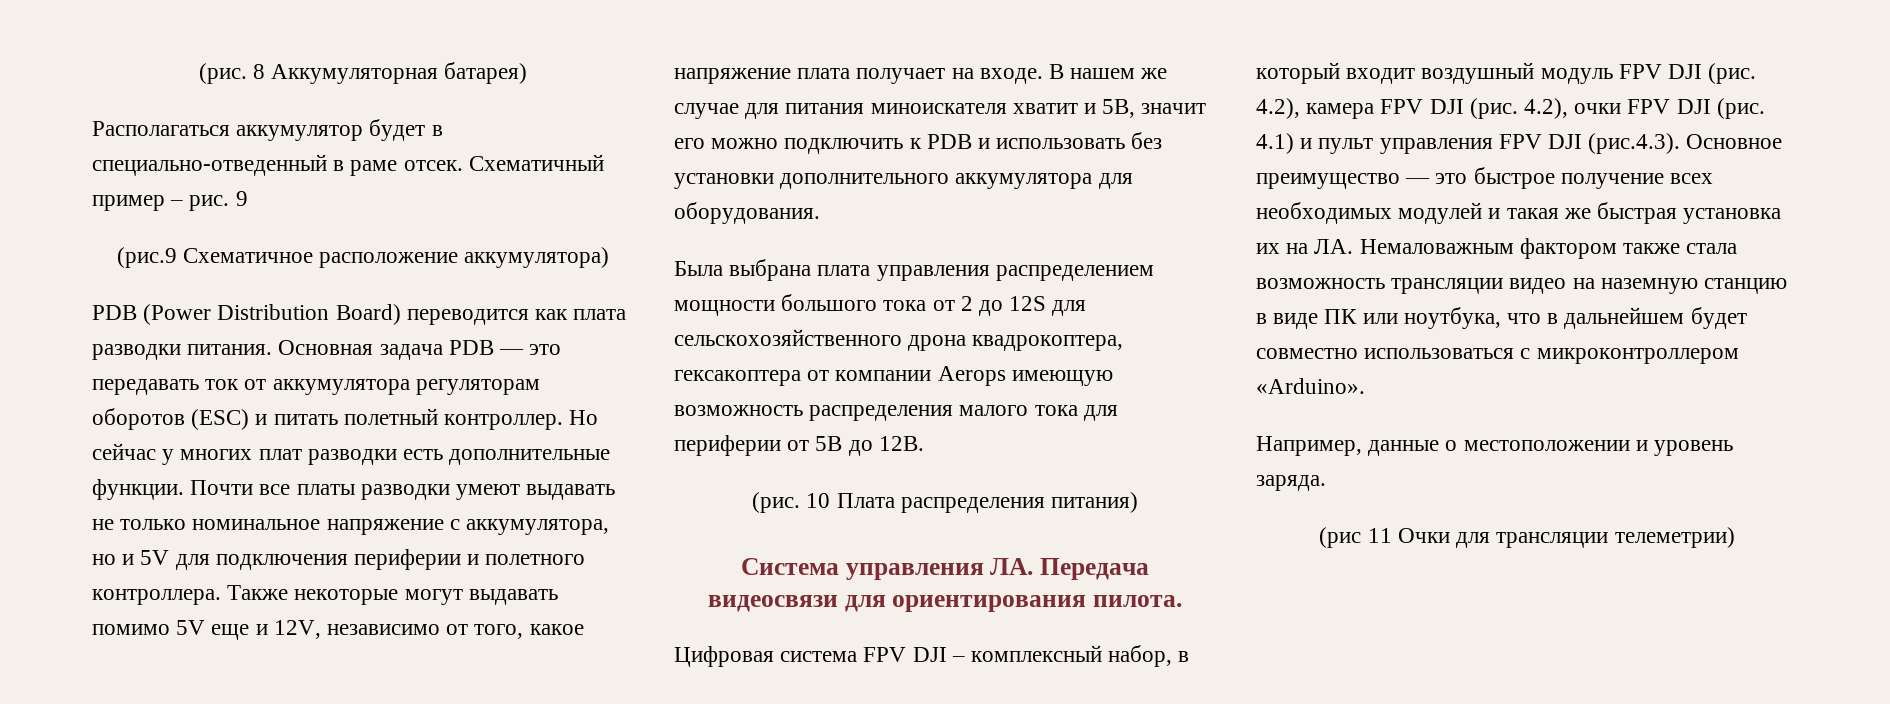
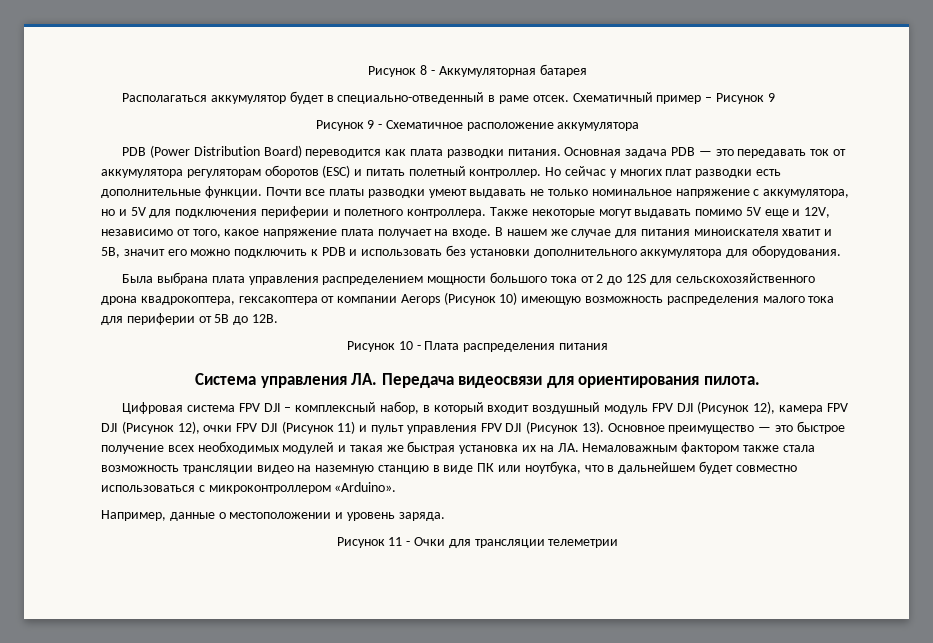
- (рис. 8 Аккумуляторная батарея)
+ Рисунок 8 - Аккумуляторная батарея
- Схематичный пример – рис. 9
+ Схематичный пример – Рисунок 9
- (рис.9 Схематичное расположение аккумулятора)
+ Рисунок 9 - Схематичное расположение аккумулятора
- Была выбрана плата управления распределением мощности большого тока от 2 до 12S для сельскохозяйственного дрона квадрокоптера, гексакоптера от компании Aerops имеющую возможность распределения малого тока для периферии от 5В до 12В.
+ Была выбрана плата управления распределением мощности большого тока от 2 до 12S для сельскохозяйственного дрона квадрокоптера, гексакоптера от компании Aerops (Рисунок 10) имеющую возможность распределения малого тока для периферии от 5В до 12В.
- (рис. 10 Плата распределения питания)
+ Рисунок 10 - Плата распределения питания
- Цифровая система FPV DJI – комплексный набор, в который входит воздушный модуль FPV DJI (рис. 4.2), камера FPV DJI (рис. 4.2), очки FPV DJI (рис. 4.1) и пульт управления FPV DJI (рис.4.3). Основное преимущество — это быстрое получение всех необходимых модулей и такая же быстрая установка их на ЛА. Немаловажным фактором также стала возможность трансляции видео на наземную станцию в виде ПК или ноутбука, что в дальнейшем будет совместно использоваться с микроконтроллером «Arduino».
+ Цифровая система FPV DJI – комплексный набор, в который входит воздушный модуль FPV DJI (Рисунок 12), камера FPV DJI (Рисунок 12), очки FPV DJI (Рисунок 11) и пульт управления FPV DJI (Рисунок 13). Основное преимущество — это быстрое получение всех необходимых модулей и такая же быстрая установка их на ЛА. Немаловажным фактором также стала возможность трансляции видео на наземную станцию в виде ПК или ноутбука, что в дальнейшем будет совместно использоваться с микроконтроллером «Arduino».
- (рис 11 Очки для трансляции телеметрии)
+ Рисунок 11 - Очки для трансляции телеметрии

